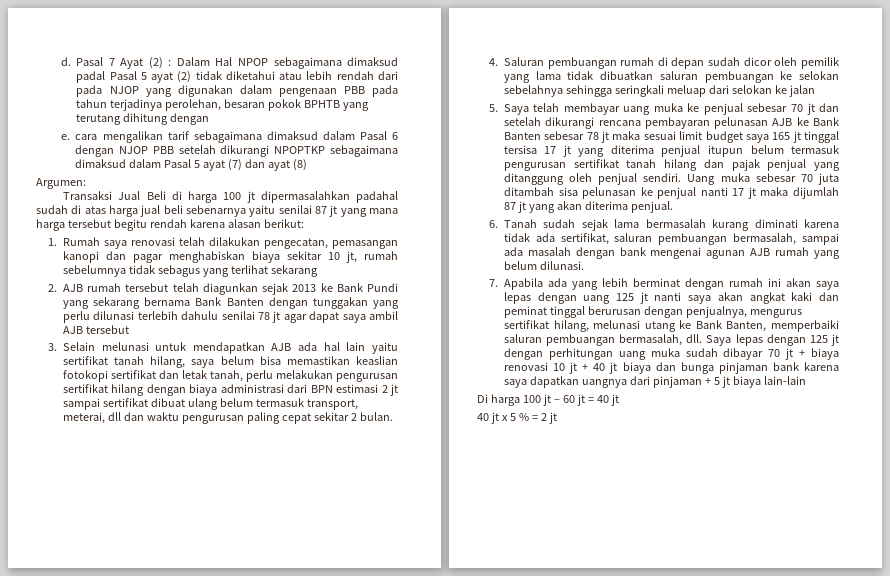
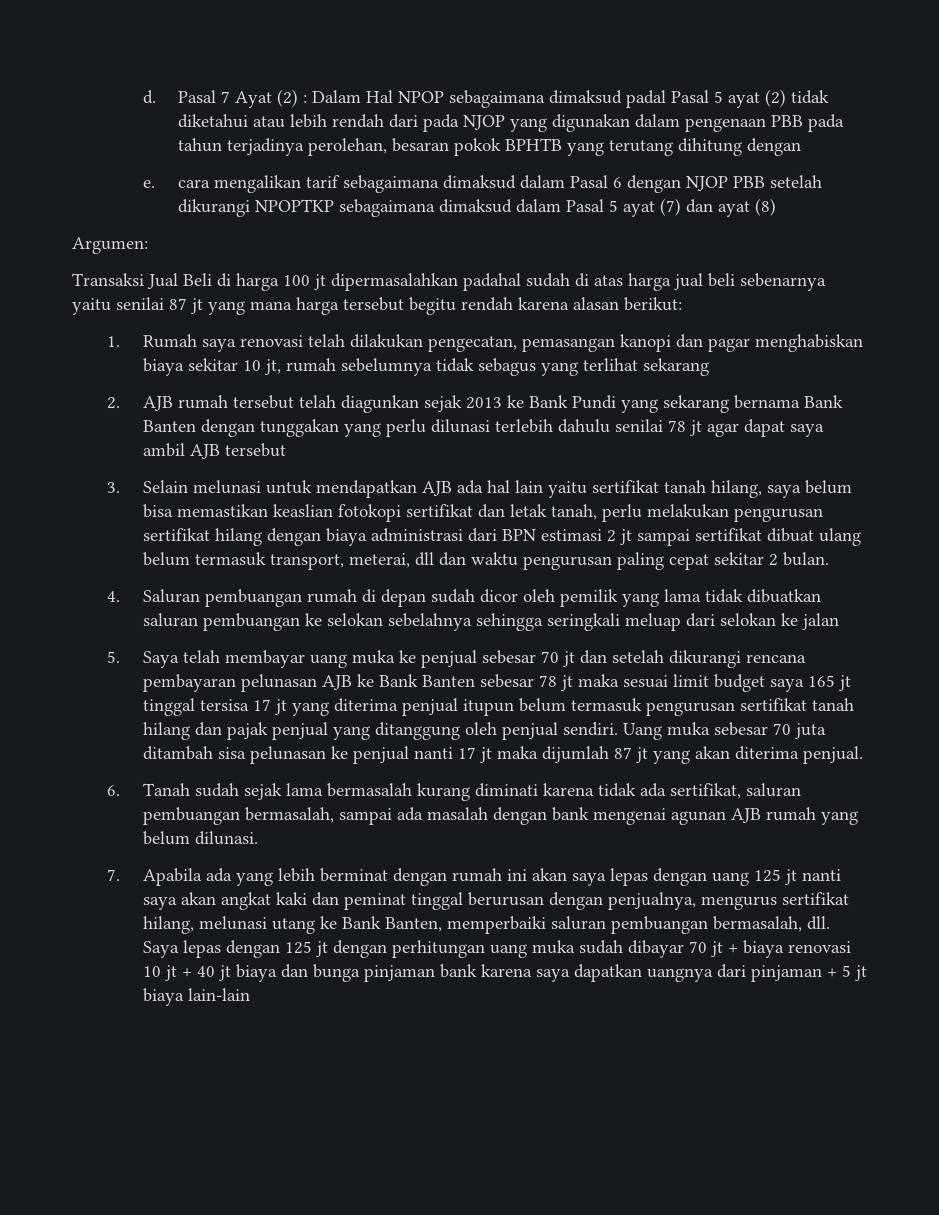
- Di harga 100 jt – 60 jt = 40 jt
- 40 jt x 5 % = 2 jt

